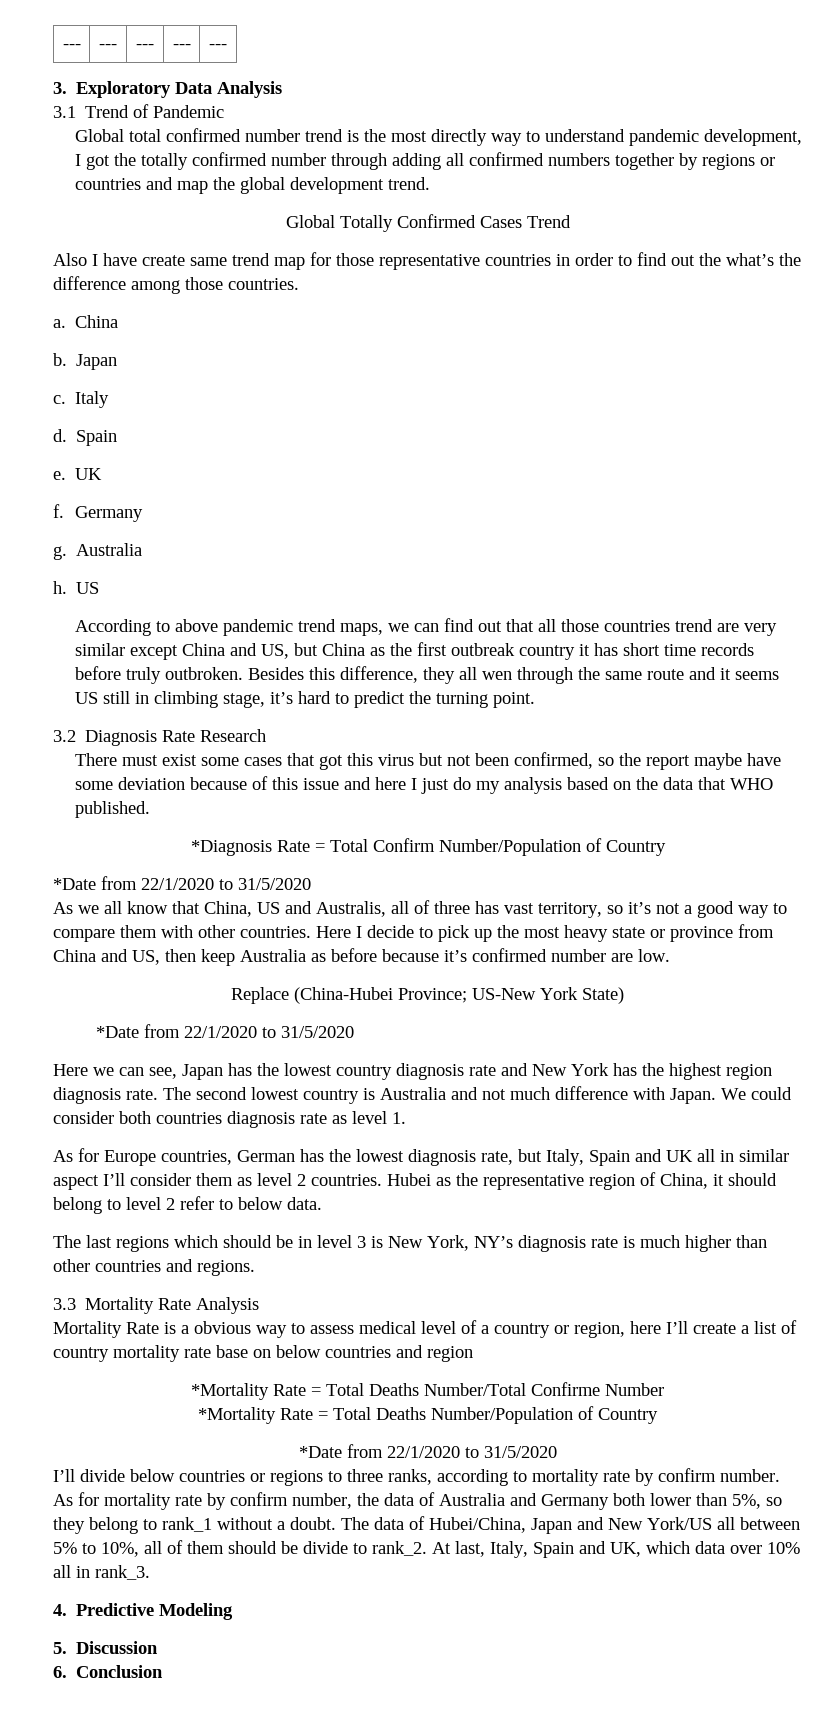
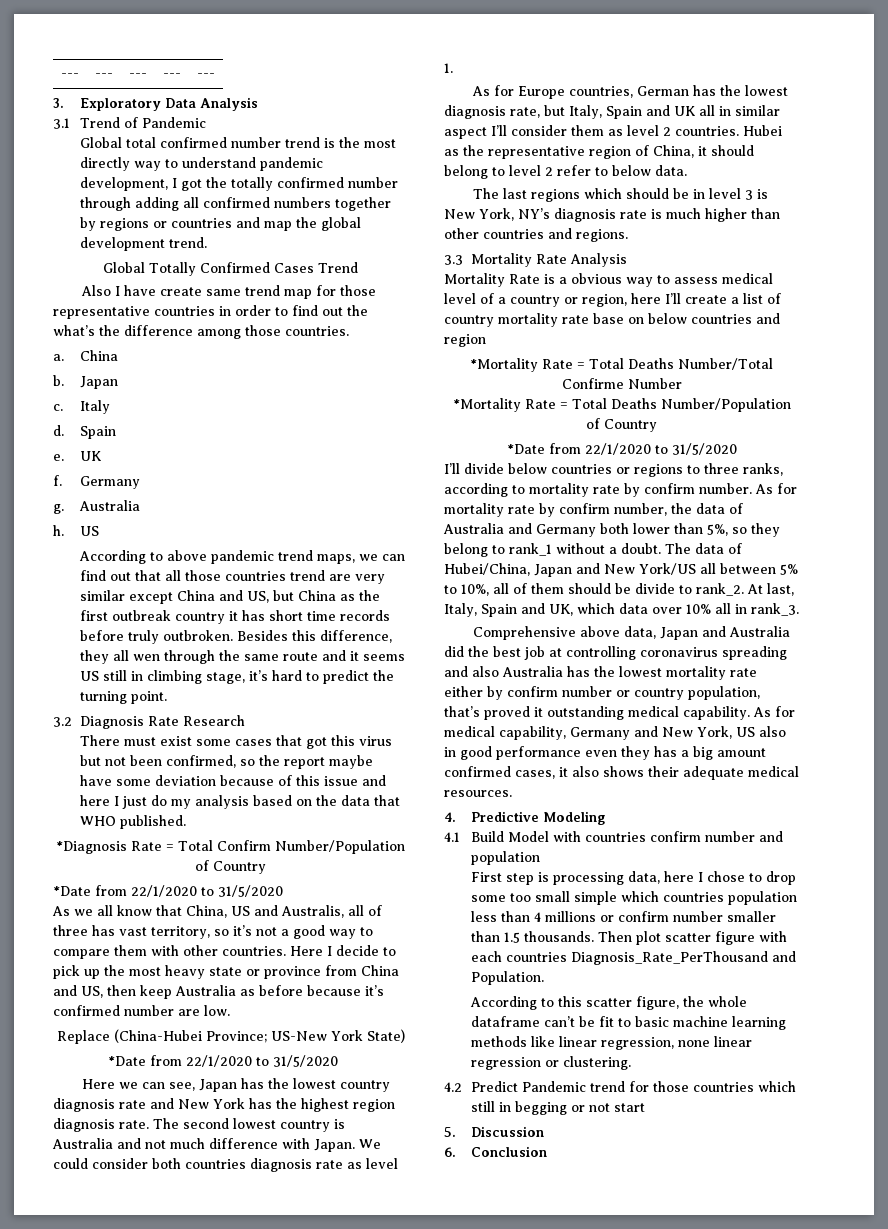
+ Comprehensive above data, Japan and Australia did the best job at controlling coronavirus spreading and also Australia has the lowest mortality rate either by confirm number or country population, that’s proved it outstanding medical capability. As for medical capability, Germany and New York, US also in good performance even they has a big amount confirmed cases, it also shows their adequate medical resources.
  4. Predictive Modeling
+ 4.1 Build Model with countries confirm number and population
+ First step is processing data, here I chose to drop some too small simple which countries population less than 4 millions or confirm number smaller than 1.5 thousands. Then plot scatter figure with each countries Diagnosis_Rate_PerThousand and Population.
+ According to this scatter figure, the whole dataframe can’t be fit to basic machine learning methods like linear regression, none linear regression or clustering.
+ 4.2 Predict Pandemic trend for those countries which still in begging or not start

